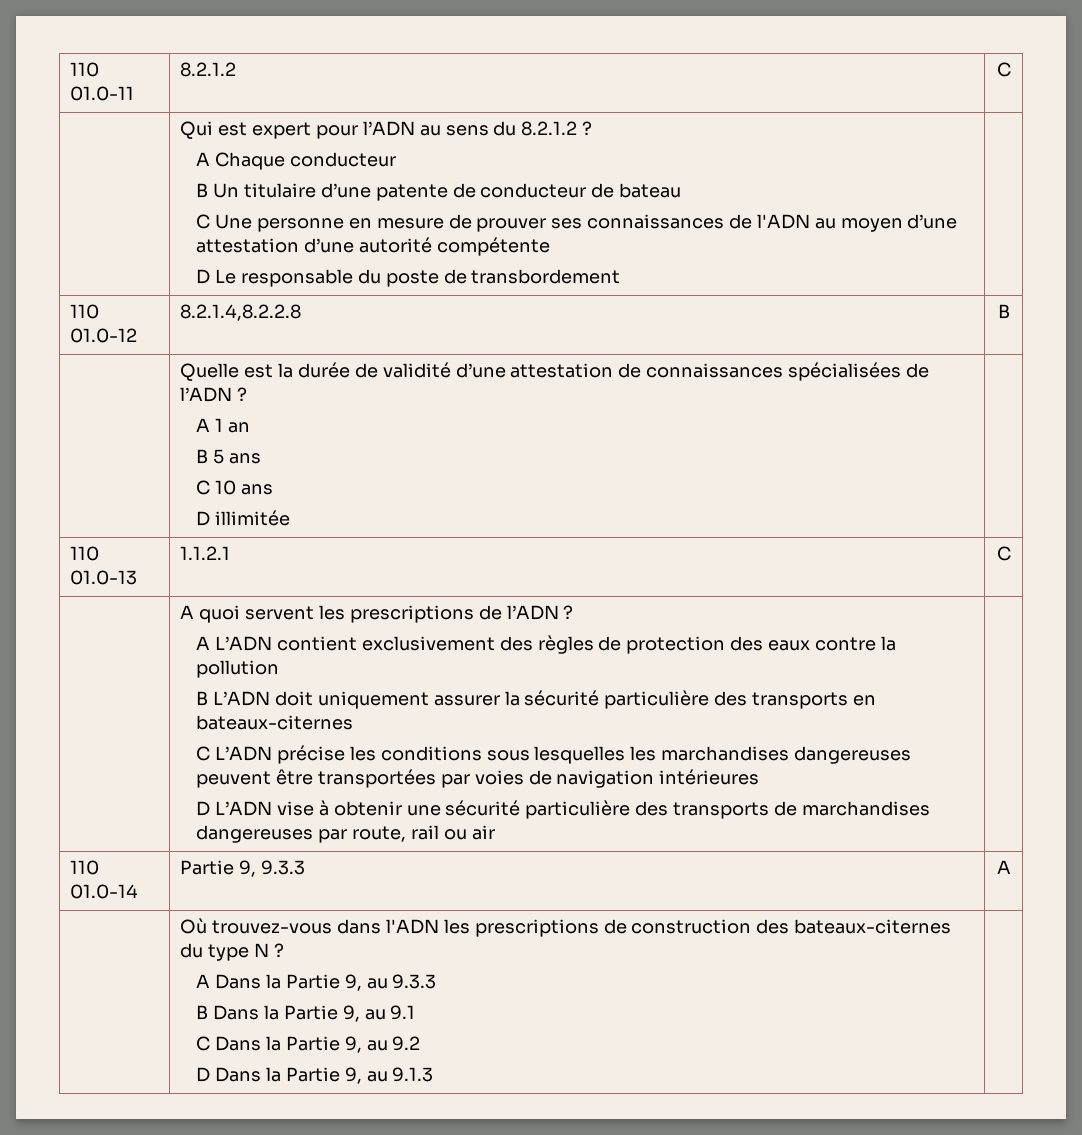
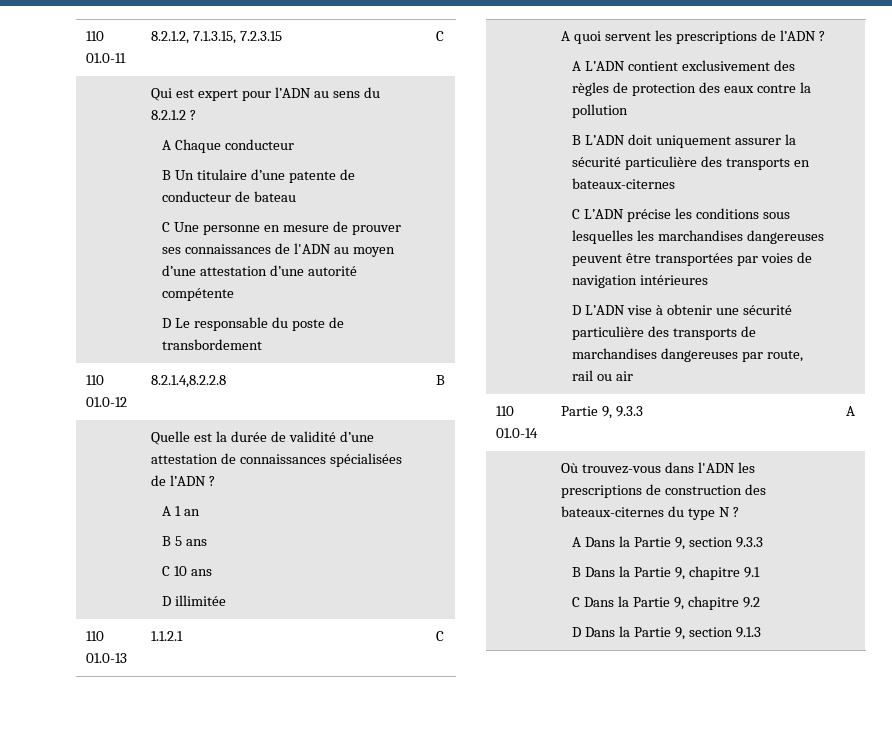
- 110 01.0-11 | 8.2.1.2 | C
+ 110 01.0-11 | 8.2.1.2, 7.1.3.15, 7.2.3.15 | C
- A Dans la Partie 9, au 9.3.3
+ A Dans la Partie 9, section 9.3.3
- B Dans la Partie 9, au 9.1
+ B Dans la Partie 9, chapitre 9.1
- C Dans la Partie 9, au 9.2
+ C Dans la Partie 9, chapitre 9.2
- D Dans la Partie 9, au 9.1.3
+ D Dans la Partie 9, section 9.1.3

